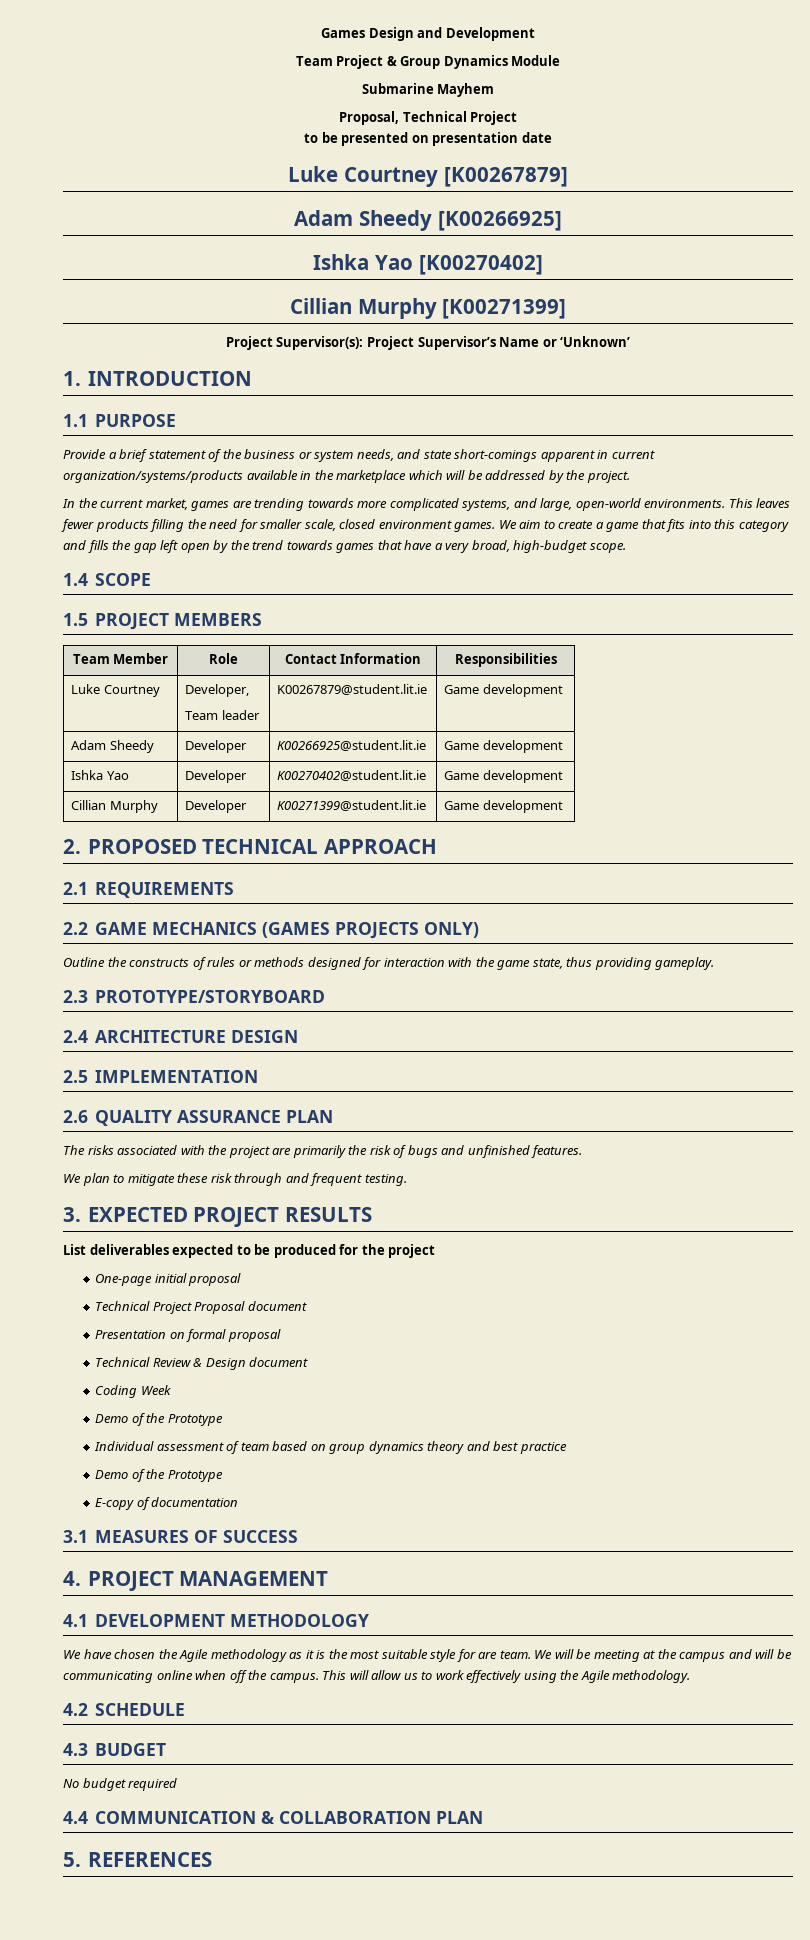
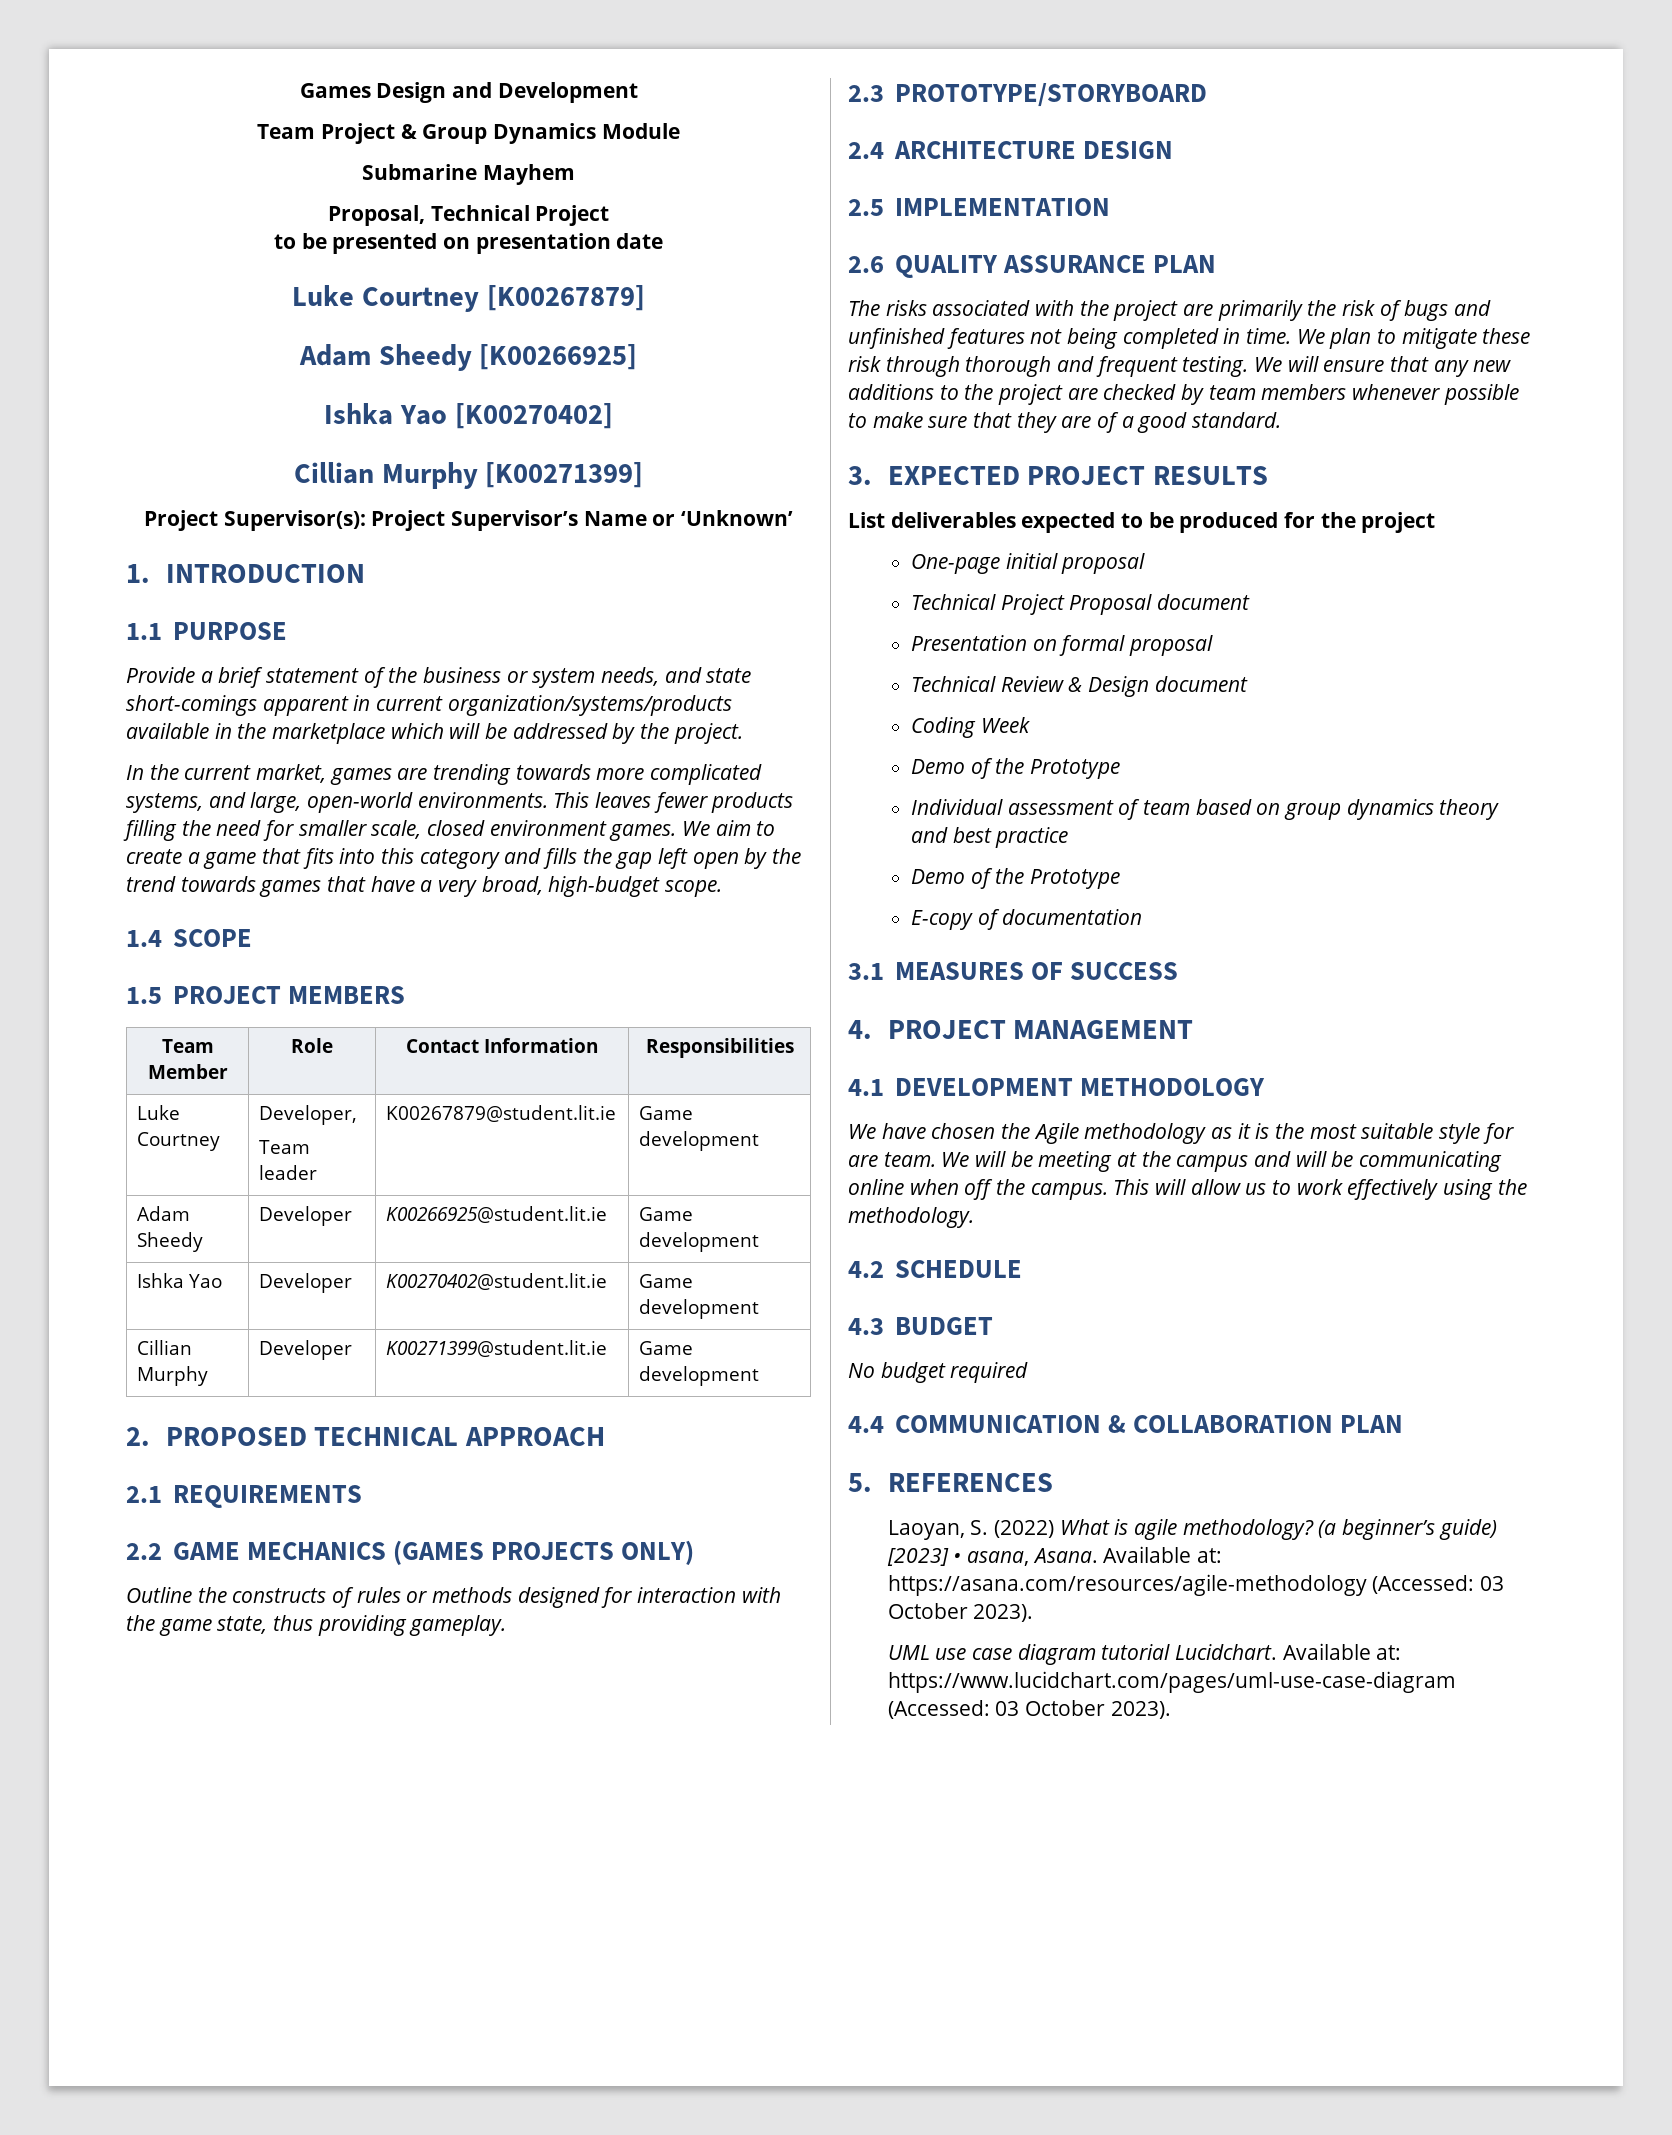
- The risks associated with the project are primarily the risk of bugs and unfinished features.
- We plan to mitigate these risk through and frequent testing.
+ The risks associated with the project are primarily the risk of bugs and unfinished features not being completed in time. We plan to mitigate these risk through thorough and frequent testing. We will ensure that any new additions to the project are checked by team members whenever possible to make sure that they are of a good standard.
- This will allow us to work effectively using the Agile methodology.
+ This will allow us to work effectively using the methodology.
+ Laoyan, S. (2022) What is agile methodology? (a beginner’s guide) [2023] • asana, Asana. Available at: https://asana.com/resources/agile-methodology (Accessed: 03 October 2023).
+ UML use case diagram tutorial Lucidchart. Available at: https://www.lucidchart.com/pages/uml-use-case-diagram (Accessed: 03 October 2023).

